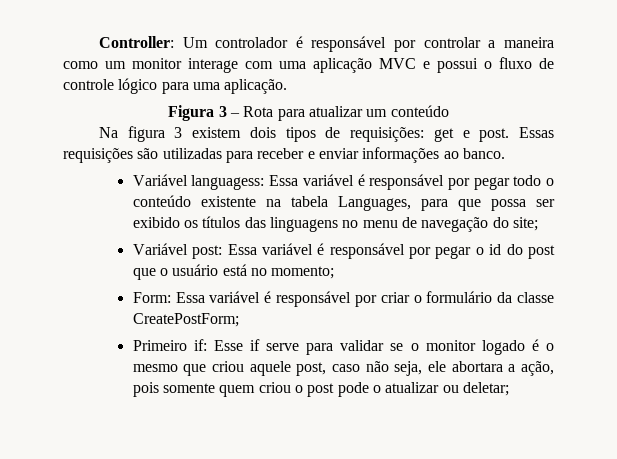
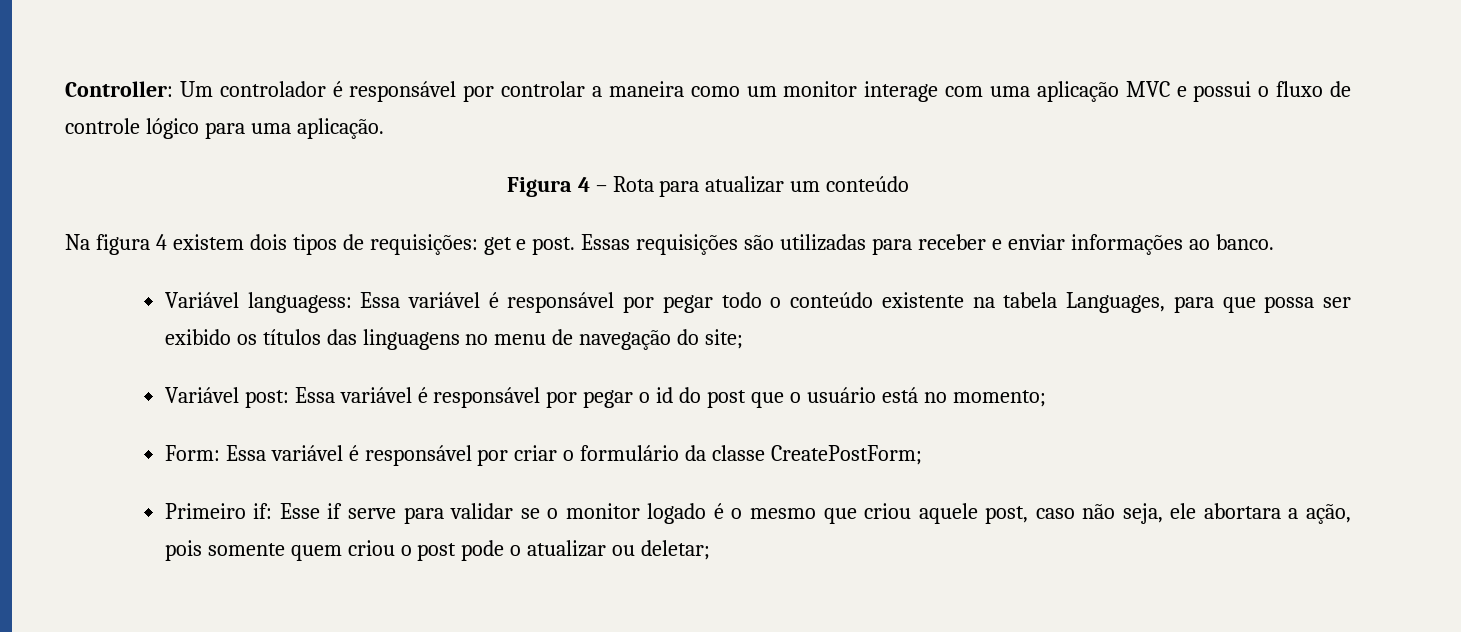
- Figura 3 – Rota para atualizar um conteúdo
+ Figura 4 – Rota para atualizar um conteúdo
- Na figura 3 existem dois tipos de requisições: get e post.
+ Na figura 4 existem dois tipos de requisições: get e post.

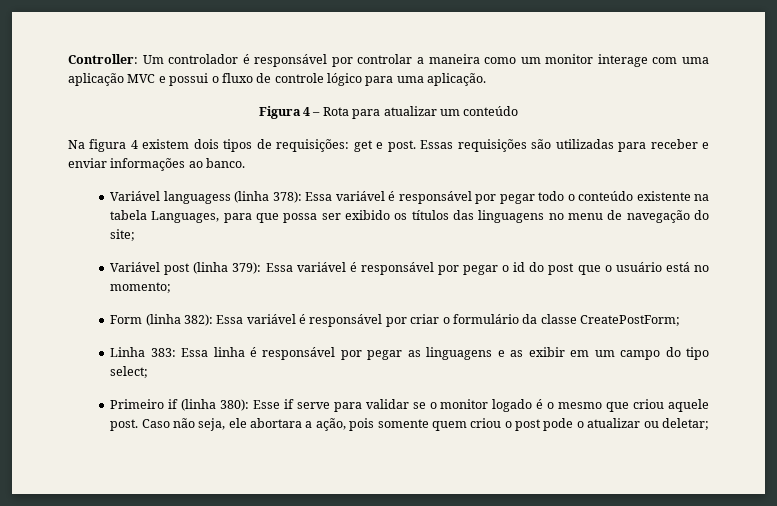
- Variável languagess: Essa variável é responsável por pegar todo o conteúdo existente na tabela Languages, para que possa ser exibido os títulos das linguagens no menu de navegação do site;
+ Variável languagess (linha 378): Essa variável é responsável por pegar todo o conteúdo existente na tabela Languages, para que possa ser exibido os títulos das linguagens no menu de navegação do site;
- Variável post: Essa variável é responsável por pegar o id do post que o usuário está no momento;
+ Variável post (linha 379): Essa variável é responsável por pegar o id do post que o usuário está no momento;
- Form: Essa variável é responsável por criar o formulário da classe CreatePostForm;
+ Form (linha 382): Essa variável é responsável por criar o formulário da classe CreatePostForm;
- Primeiro if: Esse if serve para validar se o monitor logado é o mesmo que criou aquele post, caso não seja, ele abortara a ação, pois somente quem criou o post pode o atualizar ou deletar;
+ Linha 383: Essa linha é responsável por pegar as linguagens e as exibir em um campo do tipo select;
+ Primeiro if (linha 380): Esse if serve para validar se o monitor logado é o mesmo que criou aquele post. Caso não seja, ele abortara a ação, pois somente quem criou o post pode o atualizar ou deletar;

